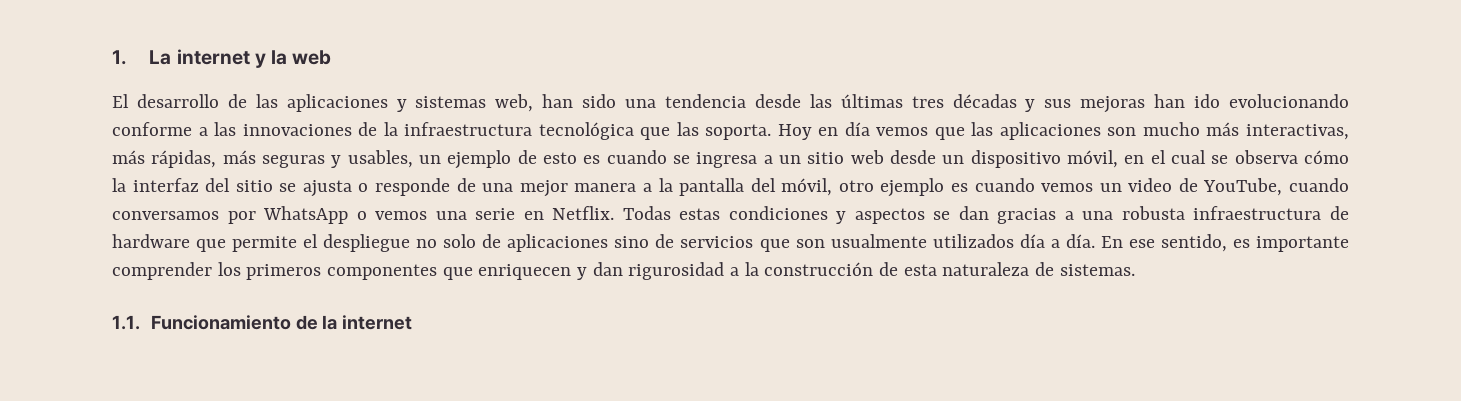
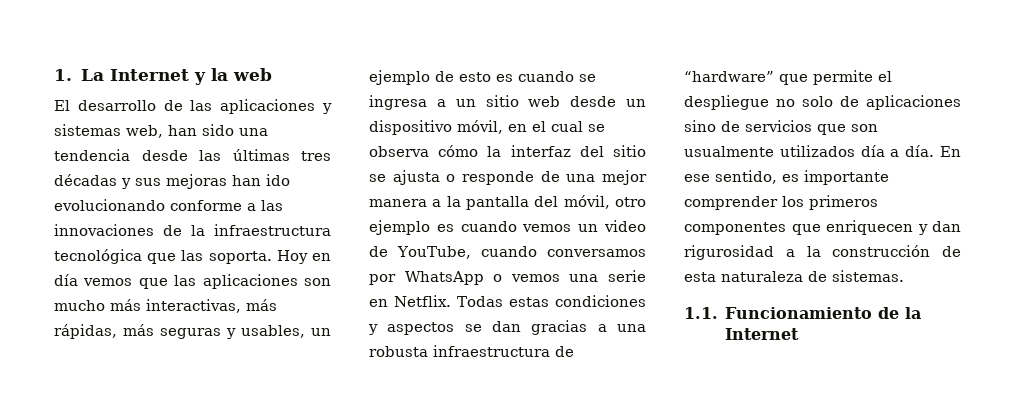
- 1. La internet y la web
+ 1. La Internet y la web
- Todas estas condiciones y aspectos se dan gracias a una robusta infraestructura de hardware que permite el despliegue no solo de aplicaciones sino de servicios que son usualmente utilizados día a día.
+ Todas estas condiciones y aspectos se dan gracias a una robusta infraestructura de “hardware” que permite el despliegue no solo de aplicaciones sino de servicios que son usualmente utilizados día a día.
- 1.1. Funcionamiento de la internet
+ 1.1. Funcionamiento de la Internet

